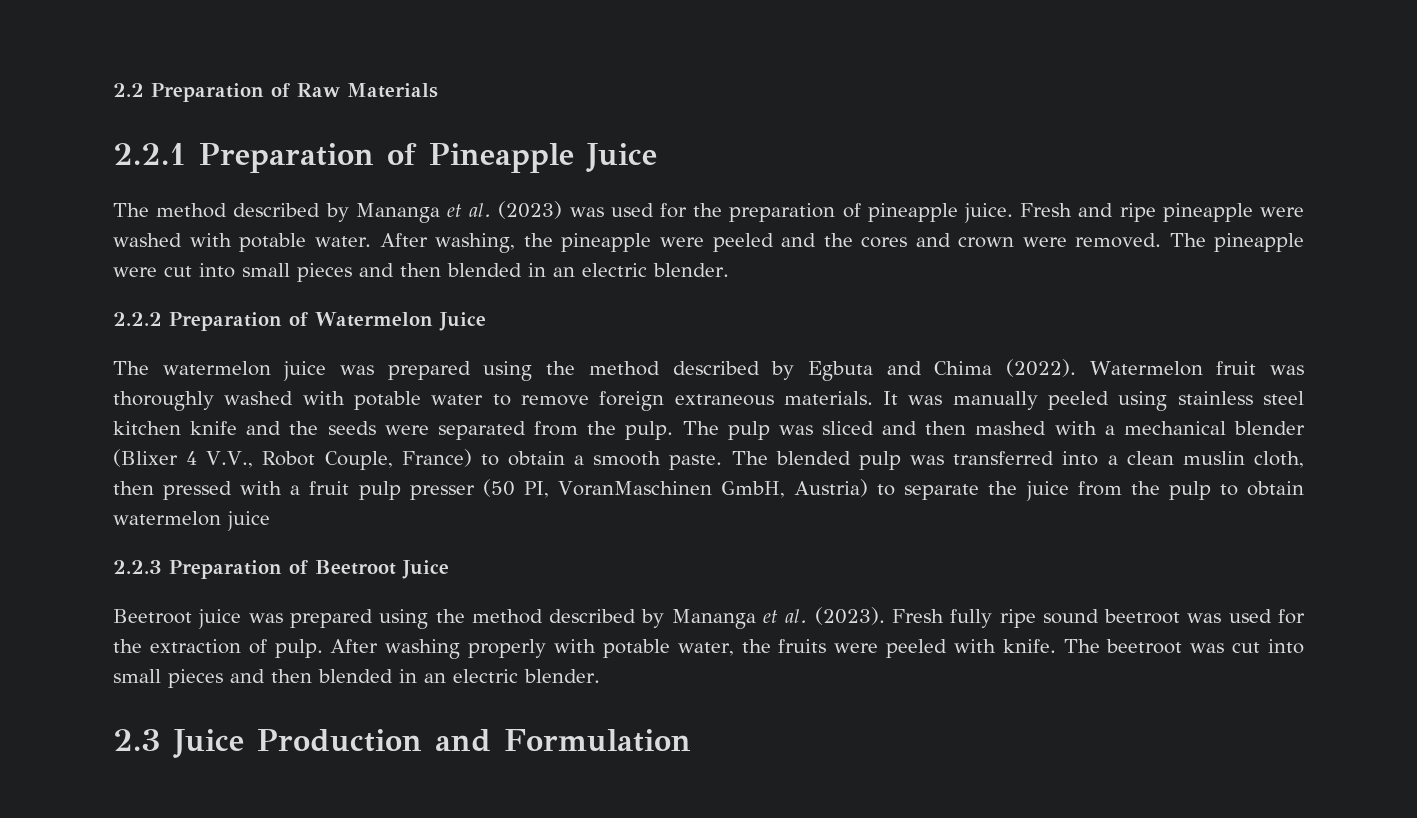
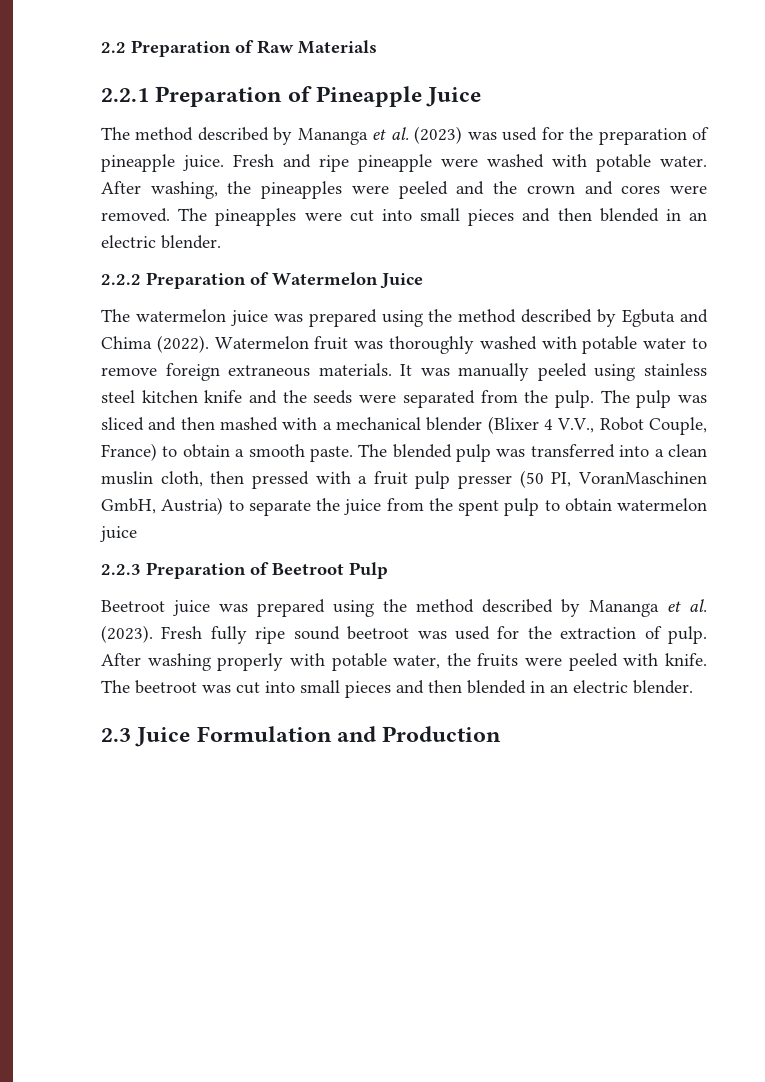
- After washing, the pineapple were peeled and the cores and crown were removed.
+ After washing, the pineapples were peeled and the crown and cores were removed.
- The pineapple were cut into small pieces and then blended in an electric blender.
+ The pineapples were cut into small pieces and then blended in an electric blender.
- The blended pulp was transferred into a clean muslin cloth, then pressed with a fruit pulp presser (50 PI, VoranMaschinen GmbH, Austria) to separate the juice from the pulp to obtain watermelon juice
+ The blended pulp was transferred into a clean muslin cloth, then pressed with a fruit pulp presser (50 PI, VoranMaschinen GmbH, Austria) to separate the juice from the spent pulp to obtain watermelon juice
- 2.2.3 Preparation of Beetroot Juice
+ 2.2.3 Preparation of Beetroot Pulp
- 2.3 Juice Production and Formulation
+ 2.3 Juice Formulation and Production

